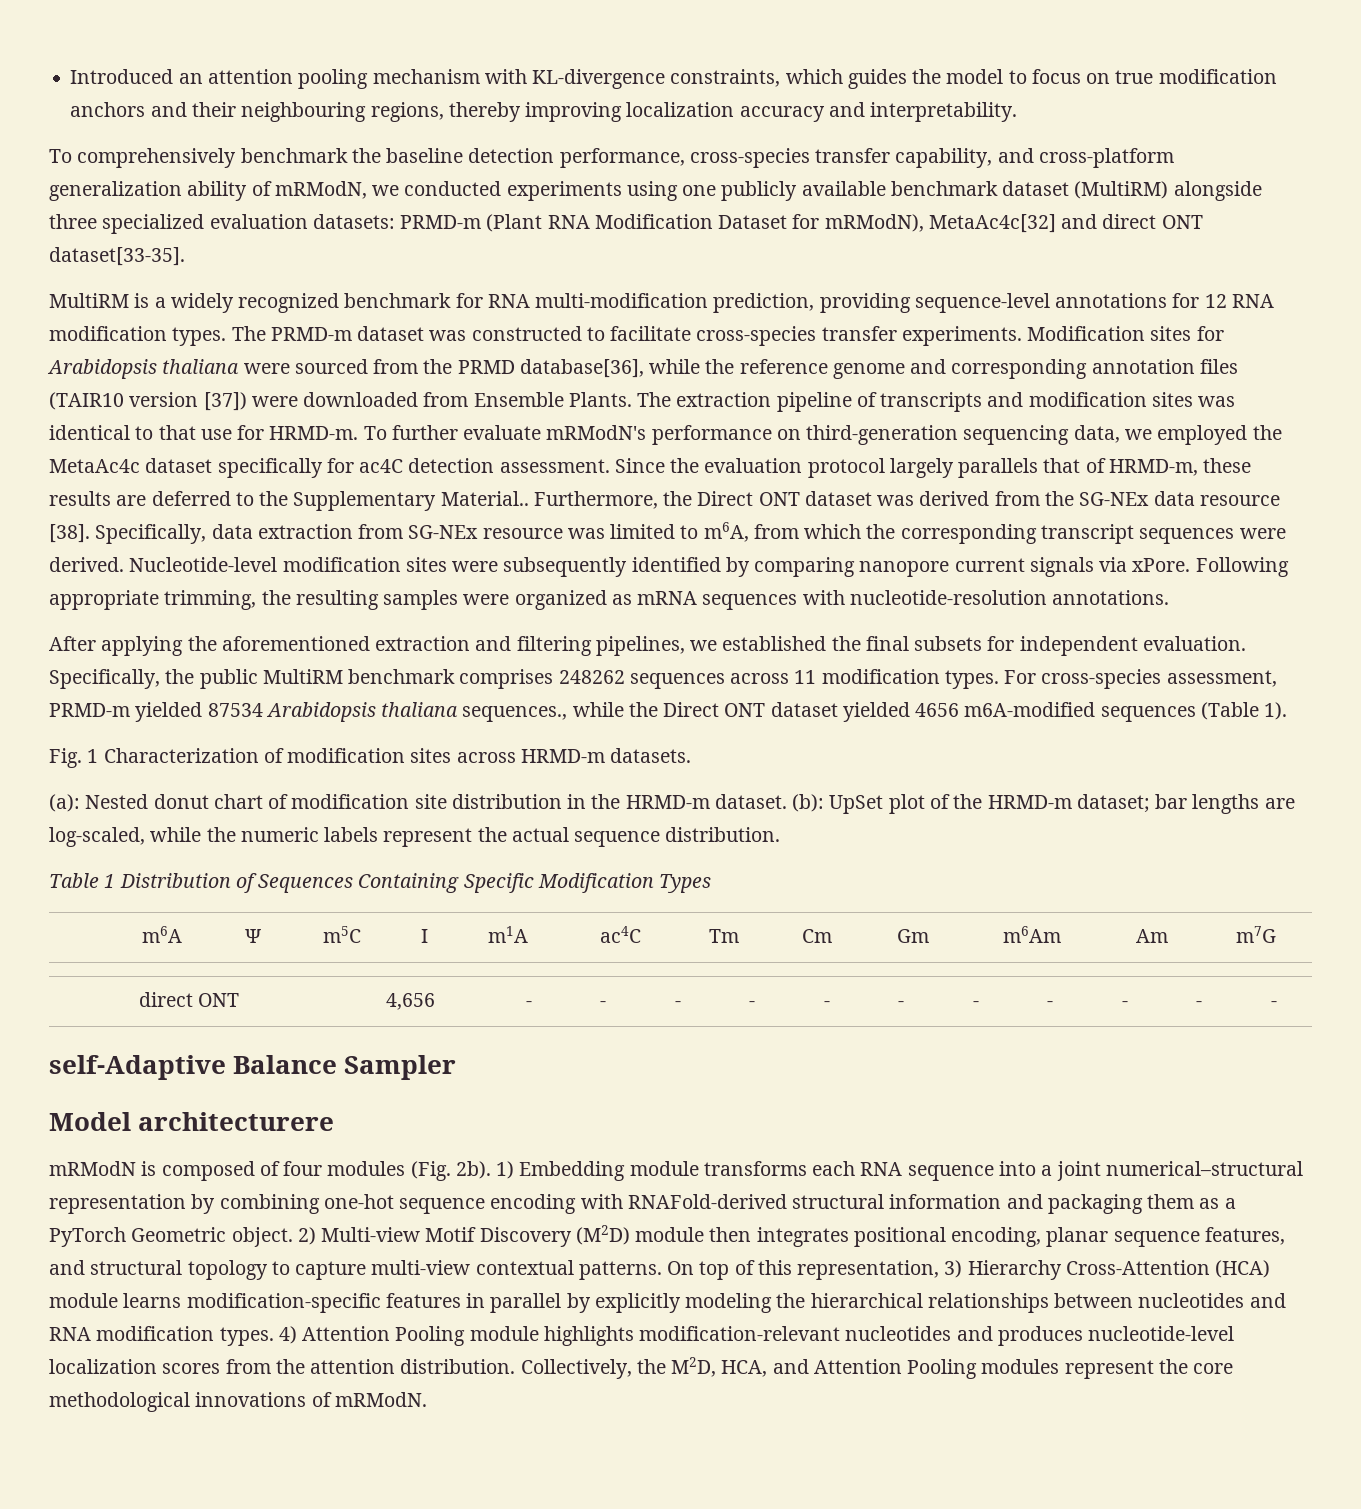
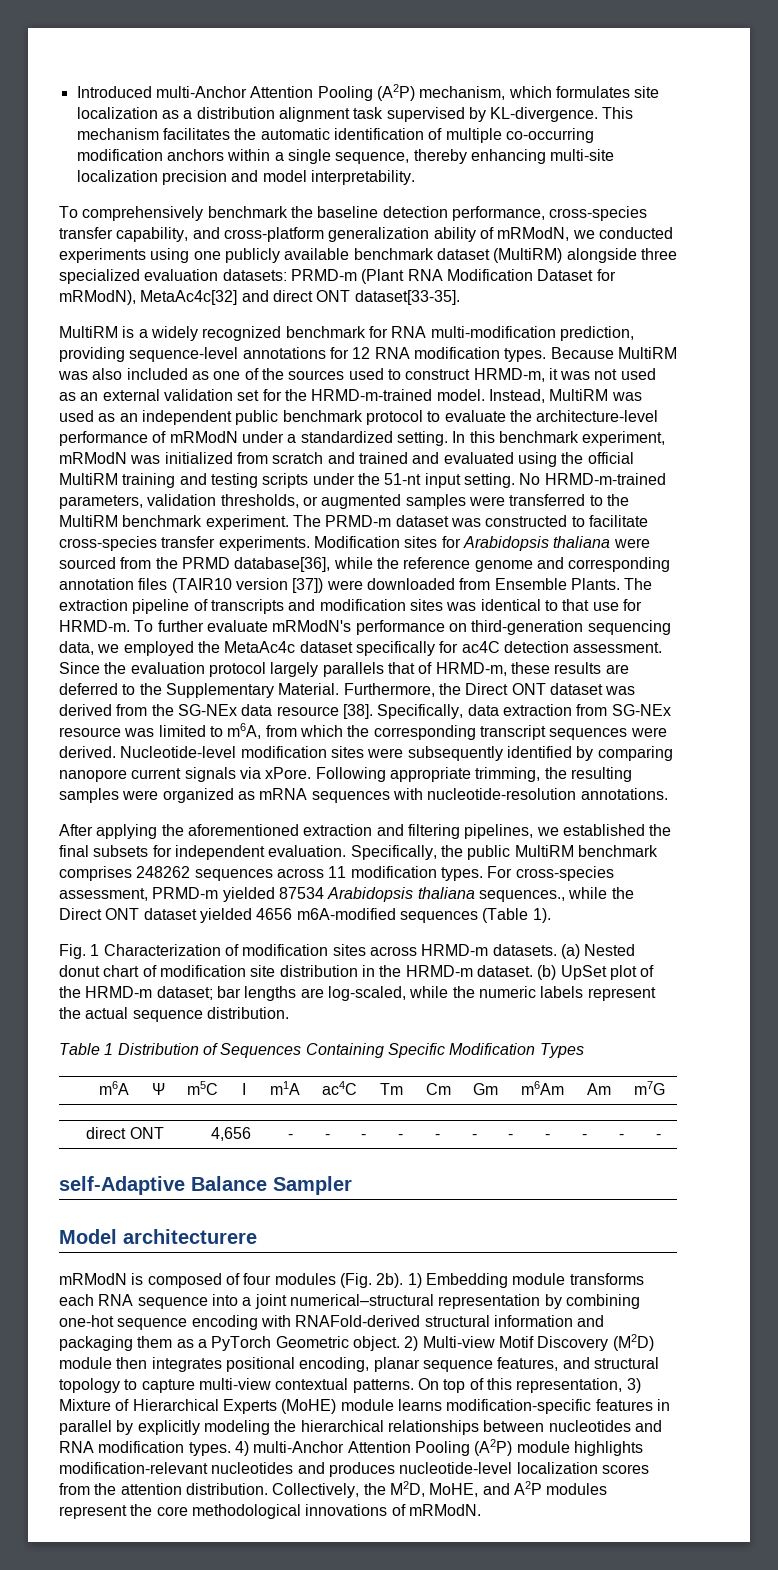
- Introduced an attention pooling mechanism with KL-divergence constraints, which guides the model to focus on true modification anchors and their neighbouring regions, thereby improving localization accuracy and interpretability.
+ Introduced multi-Anchor Attention Pooling (A2P) mechanism, which formulates site localization as a distribution alignment task supervised by KL-divergence. This mechanism facilitates the automatic identification of multiple co-occurring modification anchors within a single sequence, thereby enhancing multi-site localization precision and model interpretability.
+ Because MultiRM was also included as one of the sources used to construct HRMD-m, it was not used as an external validation set for the HRMD-m-trained model. Instead, MultiRM was used as an independent public benchmark protocol to evaluate the architecture-level performance of mRModN under a standardized setting. In this benchmark experiment, mRModN was initialized from scratch and trained and evaluated using the official MultiRM training and testing scripts under the 51-nt input setting. No HRMD-m-trained parameters, validation thresholds, or augmented samples were transferred to the MultiRM benchmark experiment.
- Since the evaluation protocol largely parallels that of HRMD-m, these results are deferred to the Supplementary Material..
+ Since the evaluation protocol largely parallels that of HRMD-m, these results are deferred to the Supplementary Material.
- Fig. 1 Characterization of modification sites across HRMD-m datasets.
- (a): Nested donut chart of modification site distribution in the HRMD-m dataset.
+ Fig. 1 Characterization of modification sites across HRMD-m datasets. (a) Nested donut chart of modification site distribution in the HRMD-m dataset.
- (b): UpSet plot of the HRMD-m dataset; bar lengths are log-scaled, while the numeric labels represent the actual sequence distribution.
+ (b) UpSet plot of the HRMD-m dataset; bar lengths are log-scaled, while the numeric labels represent the actual sequence distribution.
- On top of this representation, 3) Hierarchy Cross-Attention (HCA) module learns modification-specific features in parallel by explicitly modeling the hierarchical relationships between nucleotides and RNA modification types.
+ On top of this representation, 3) Mixture of Hierarchical Experts (MoHE) module learns modification-specific features in parallel by explicitly modeling the hierarchical relationships between nucleotides and RNA modification types.
- 4) Attention Pooling module highlights modification-relevant nucleotides and produces nucleotide-level localization scores from the attention distribution.
+ 4) multi-Anchor Attention Pooling (A2P) module highlights modification-relevant nucleotides and produces nucleotide-level localization scores from the attention distribution.
- Collectively, the M2D, HCA, and Attention Pooling modules represent the core methodological innovations of mRModN.
+ Collectively, the M2D, MoHE, and A2P modules represent the core methodological innovations of mRModN.

